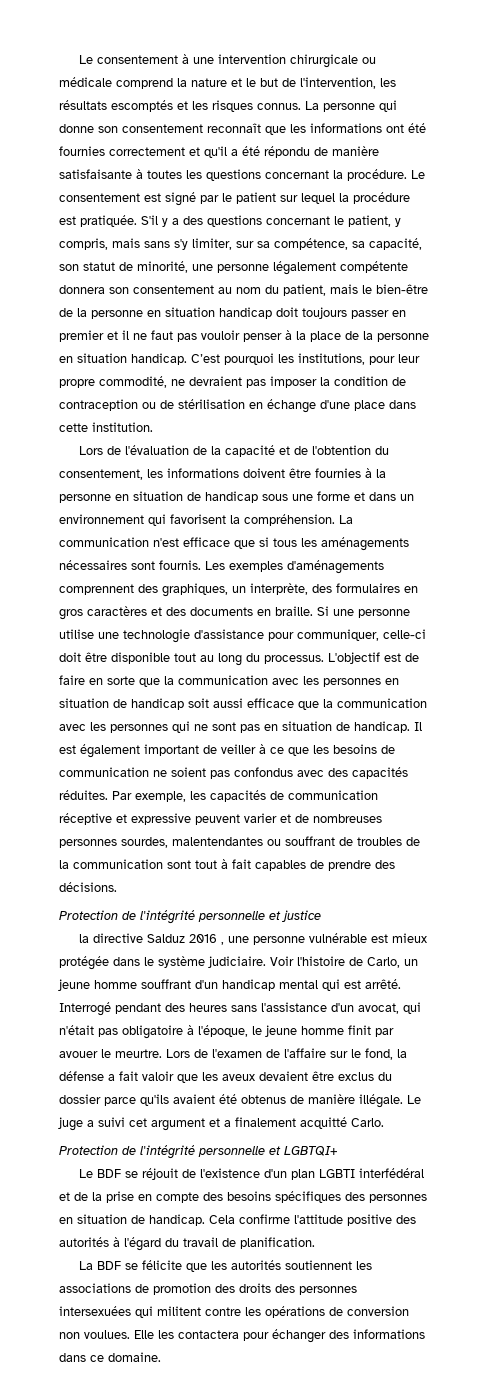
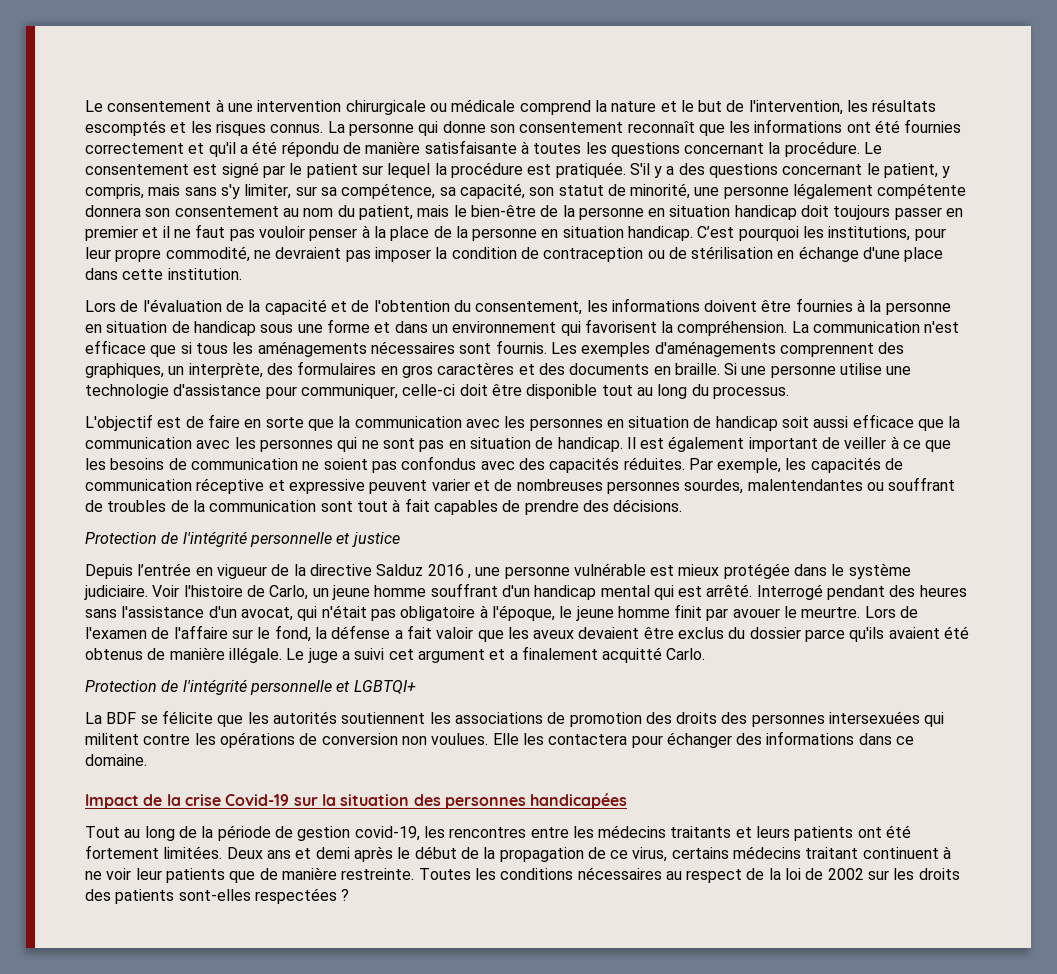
- Si une personne utilise une technologie d'assistance pour communiquer, celle-ci doit être disponible tout au long du processus. L'objectif est de faire en sorte que la communication avec les personnes en situation de handicap soit aussi efficace que la communication avec les personnes qui ne sont pas en situation de handicap.
+ Si une personne utilise une technologie d'assistance pour communiquer, celle-ci doit être disponible tout au long du processus.
+ L'objectif est de faire en sorte que la communication avec les personnes en situation de handicap soit aussi efficace que la communication avec les personnes qui ne sont pas en situation de handicap.
- la directive Salduz 2016 , une personne vulnérable est mieux protégée dans le système judiciaire.
+ Depuis l’entrée en vigueur de la directive Salduz 2016 , une personne vulnérable est mieux protégée dans le système judiciaire.
- Le BDF se réjouit de l'existence d'un plan LGBTI interfédéral et de la prise en compte des besoins spécifiques des personnes en situation de handicap. Cela confirme l'attitude positive des autorités à l'égard du travail de planification.
+ Impact de la crise Covid-19 sur la situation des personnes handicapées
+ Tout au long de la période de gestion covid-19, les rencontres entre les médecins traitants et leurs patients ont été fortement limitées. Deux ans et demi après le début de la propagation de ce virus, certains médecins traitant continuent à ne voir leur patients que de manière restreinte. Toutes les conditions nécessaires au respect de la loi de 2002 sur les droits des patients sont-elles respectées ?

